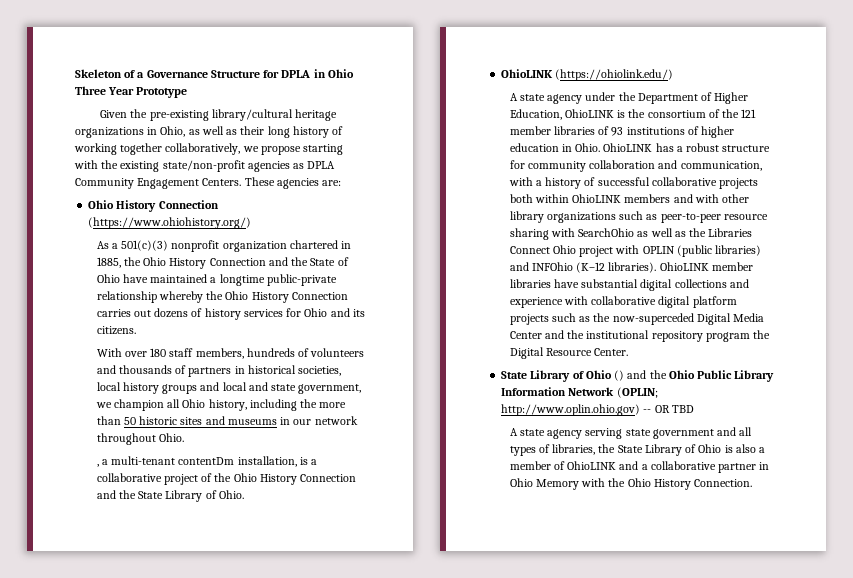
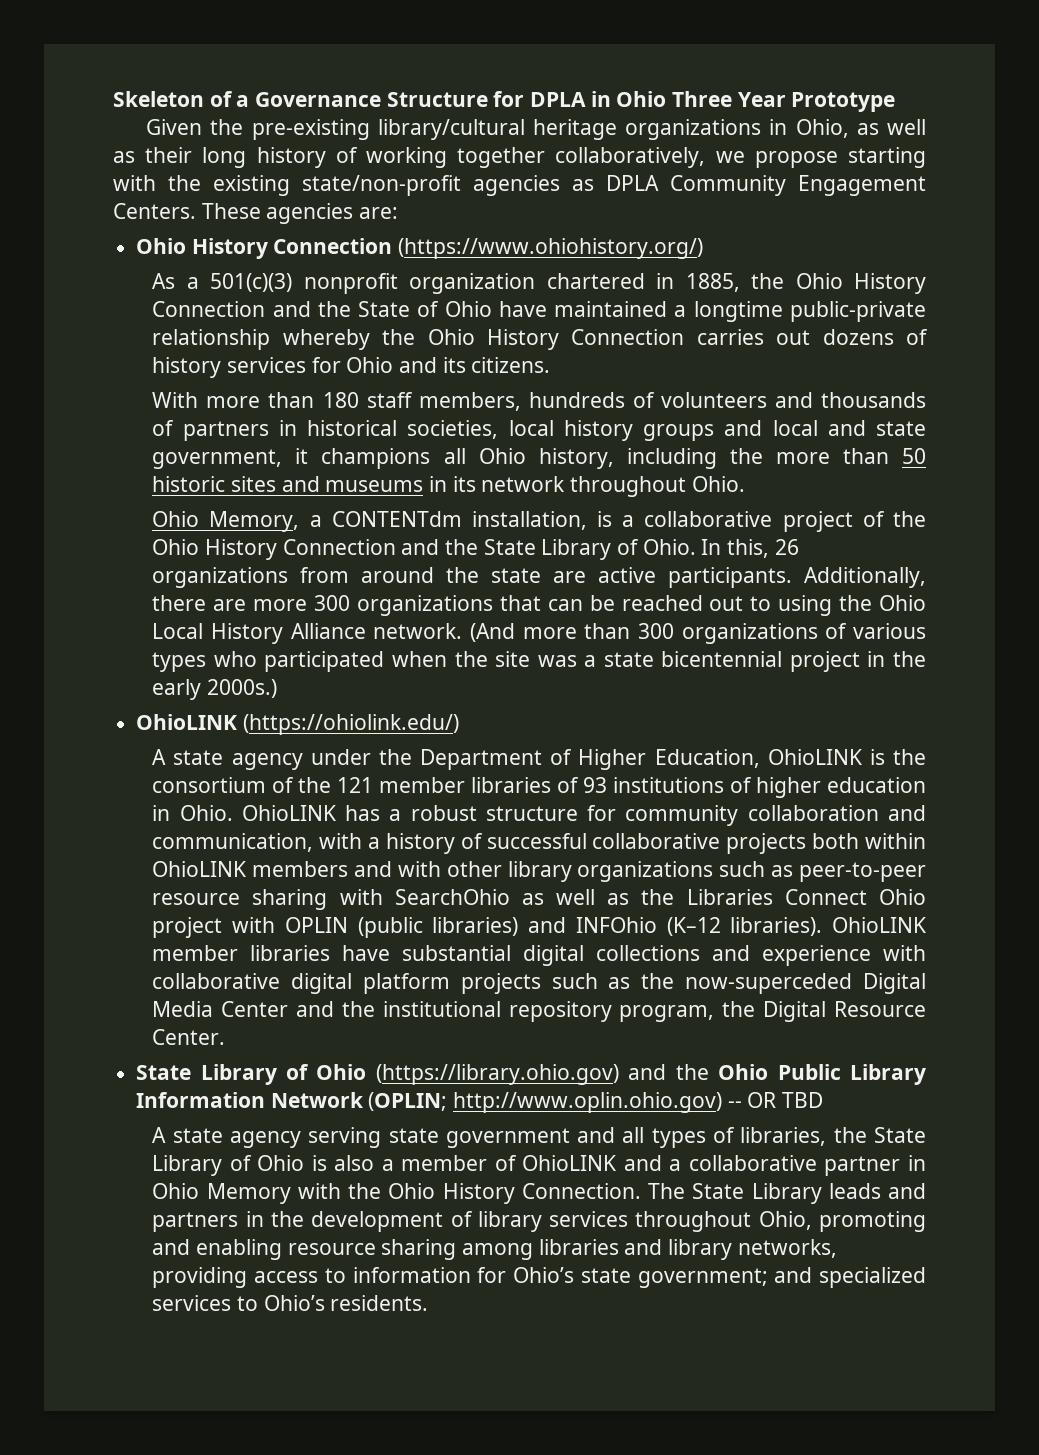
- With over 180 staff members, hundreds of volunteers and thousands of partners in historical societies, local history groups and local and state government, we champion all Ohio history, including the more than 50 historic sites and museums in our network throughout Ohio.
+ With more than 180 staff members, hundreds of volunteers and thousands of partners in historical societies, local history groups and local and state government, it champions all Ohio history, including the more than 50 historic sites and museums in its network throughout Ohio.
- , a multi-tenant contentDm installation, is a collaborative project of the Ohio History Connection and the State Library of Ohio.
+ Ohio Memory, a CONTENTdm installation, is a collaborative project of the Ohio History Connection and the State Library of Ohio. In this, 26 organizations from around the state are active participants. Additionally, there are more 300 organizations that can be reached out to using the Ohio Local History Alliance network. (And more than 300 organizations of various types who participated when the site was a state bicentennial project in the early 2000s.)
- OhioLINK member libraries have substantial digital collections and experience with collaborative digital platform projects such as the now-superceded Digital Media Center and the institutional repository program the Digital Resource Center.
+ OhioLINK member libraries have substantial digital collections and experience with collaborative digital platform projects such as the now-superceded Digital Media Center and the institutional repository program, the Digital Resource Center.
- State Library of Ohio () and the Ohio Public Library Information Network (OPLIN; http://www.oplin.ohio.gov) -- OR TBD
+ State Library of Ohio (https://library.ohio.gov) and the Ohio Public Library Information Network (OPLIN; http://www.oplin.ohio.gov) -- OR TBD
+ The State Library leads and partners in the development of library services throughout Ohio, promoting and enabling resource sharing among libraries and library networks, providing access to information for Ohio’s state government; and specialized services to Ohio’s residents.

